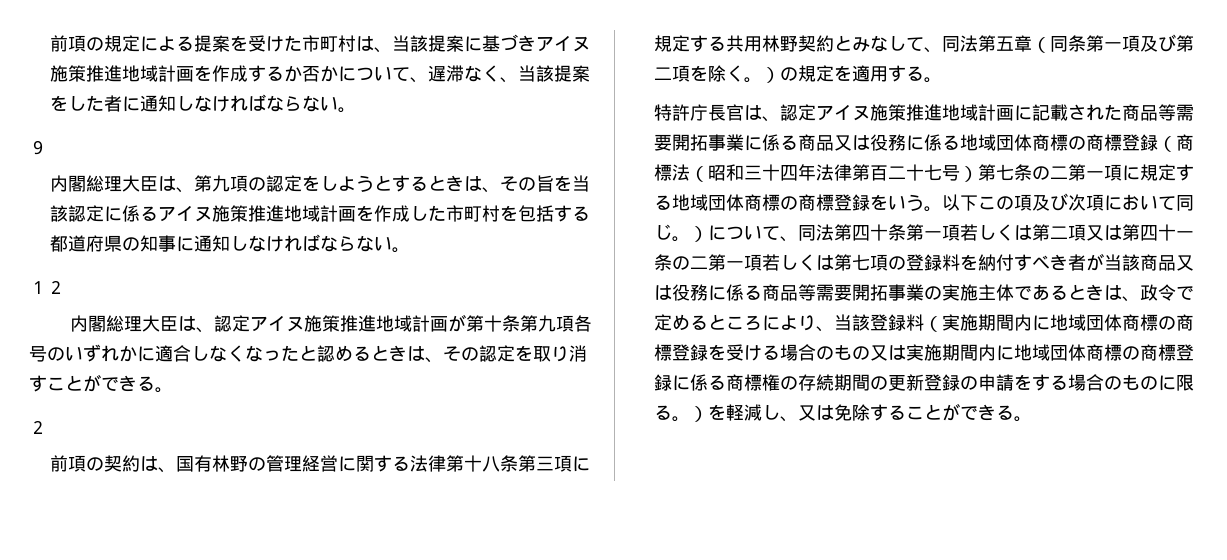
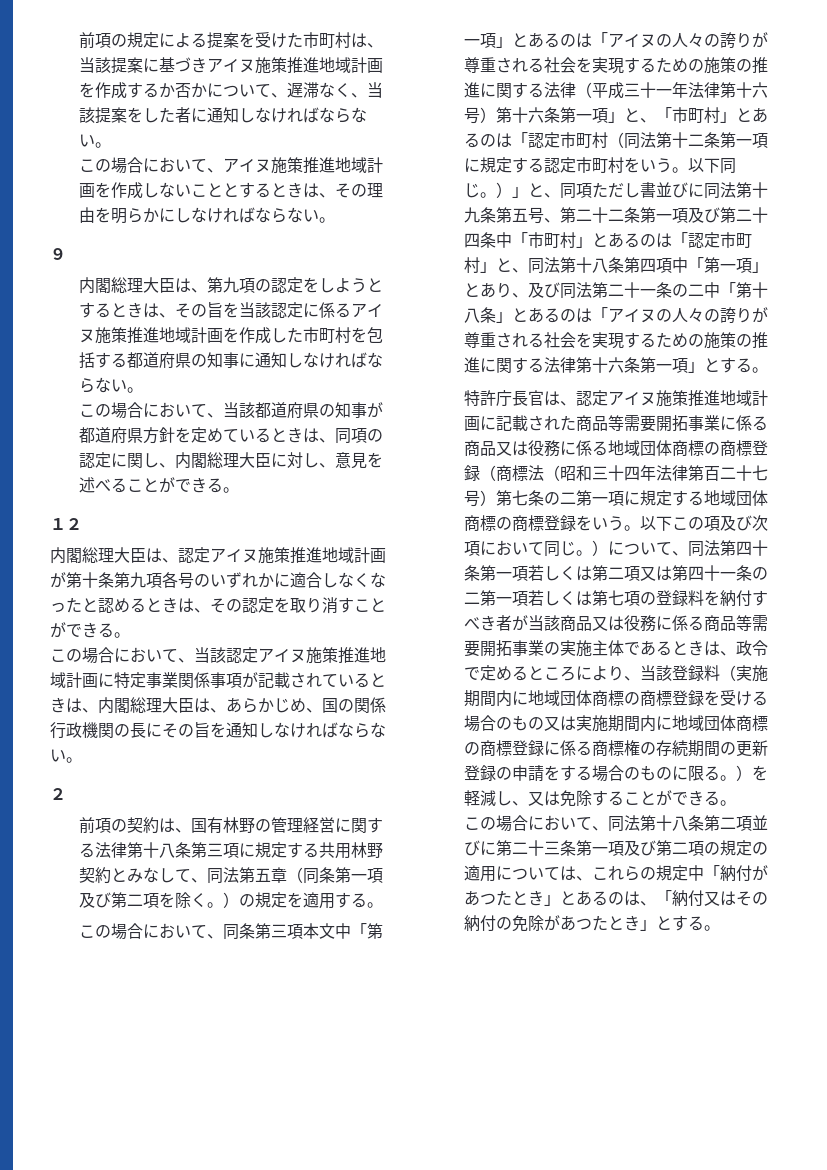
+ この場合において、アイヌ施策推進地域計画を作成しないこととするときは、その理由を明らかにしなければならない。
+ この場合において、当該都道府県の知事が都道府県方針を定めているときは、同項の認定に関し、内閣総理大臣に対し、意見を述べることができる。
+ この場合において、当該認定アイヌ施策推進地域計画に特定事業関係事項が記載されているときは、内閣総理大臣は、あらかじめ、国の関係行政機関の長にその旨を通知しなければならない。
+ この場合において、同条第三項本文中「第一項」とあるのは「アイヌの人々の誇りが尊重される社会を実現するための施策の推進に関する法律（平成三十一年法律第十六号）第十六条第一項」と、「市町村」とあるのは「認定市町村（同法第十二条第一項に規定する認定市町村をいう。以下同じ。）」と、同項ただし書並びに同法第十九条第五号、第二十二条第一項及び第二十四条中「市町村」とあるのは「認定市町村」と、同法第十八条第四項中「第一項」とあり、及び同法第二十一条の二中「第十八条」とあるのは「アイヌの人々の誇りが尊重される社会を実現するための施策の推進に関する法律第十六条第一項」とする。
+ この場合において、同法第十八条第二項並びに第二十三条第一項及び第二項の規定の適用については、これらの規定中「納付があつたとき」とあるのは、「納付又はその納付の免除があつたとき」とする。

